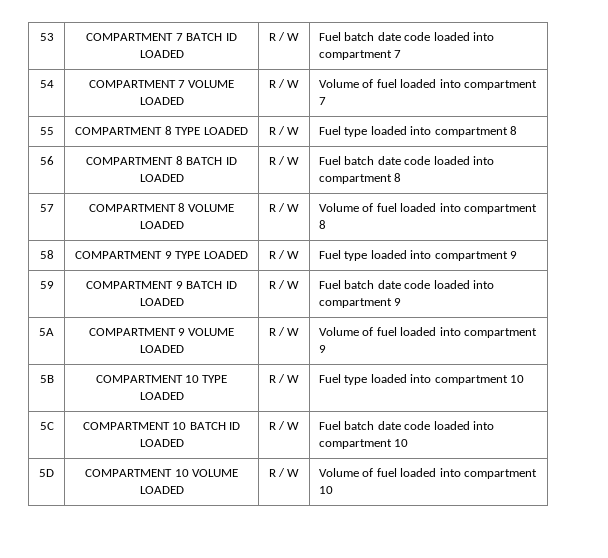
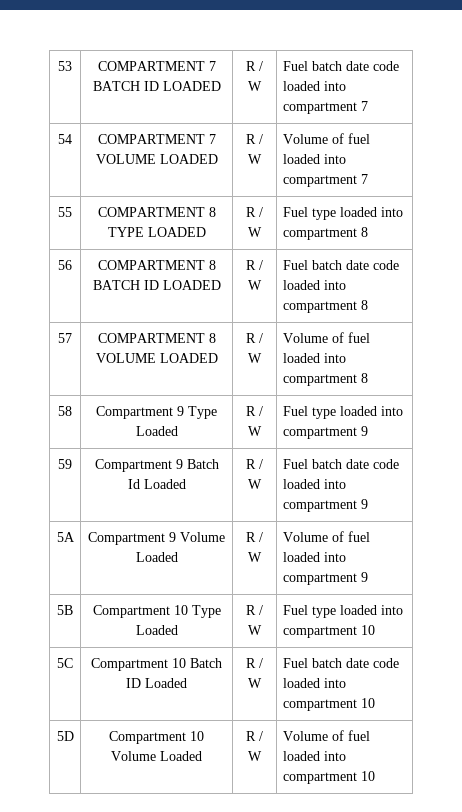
- 58 | COMPARTMENT 9 TYPE LOADED | R / W | Fuel type loaded into compartment 9
+ 58 | Compartment 9 Type Loaded | R / W | Fuel type loaded into compartment 9
- 59 | COMPARTMENT 9 BATCH ID LOADED | R / W | Fuel batch date code loaded into compartment 9
+ 59 | Compartment 9 Batch Id Loaded | R / W | Fuel batch date code loaded into compartment 9
- 5A | COMPARTMENT 9 VOLUME LOADED | R / W | Volume of fuel loaded into compartment 9
+ 5A | Compartment 9 Volume Loaded | R / W | Volume of fuel loaded into compartment 9
- 5B | COMPARTMENT 10 TYPE LOADED | R / W | Fuel type loaded into compartment 10
+ 5B | Compartment 10 Type Loaded | R / W | Fuel type loaded into compartment 10
- 5C | COMPARTMENT 10 BATCH ID LOADED | R / W | Fuel batch date code loaded into compartment 10
+ 5C | Compartment 10 Batch ID Loaded | R / W | Fuel batch date code loaded into compartment 10
- 5D | COMPARTMENT 10 VOLUME LOADED | R / W | Volume of fuel loaded into compartment 10
+ 5D | Compartment 10 Volume Loaded | R / W | Volume of fuel loaded into compartment 10

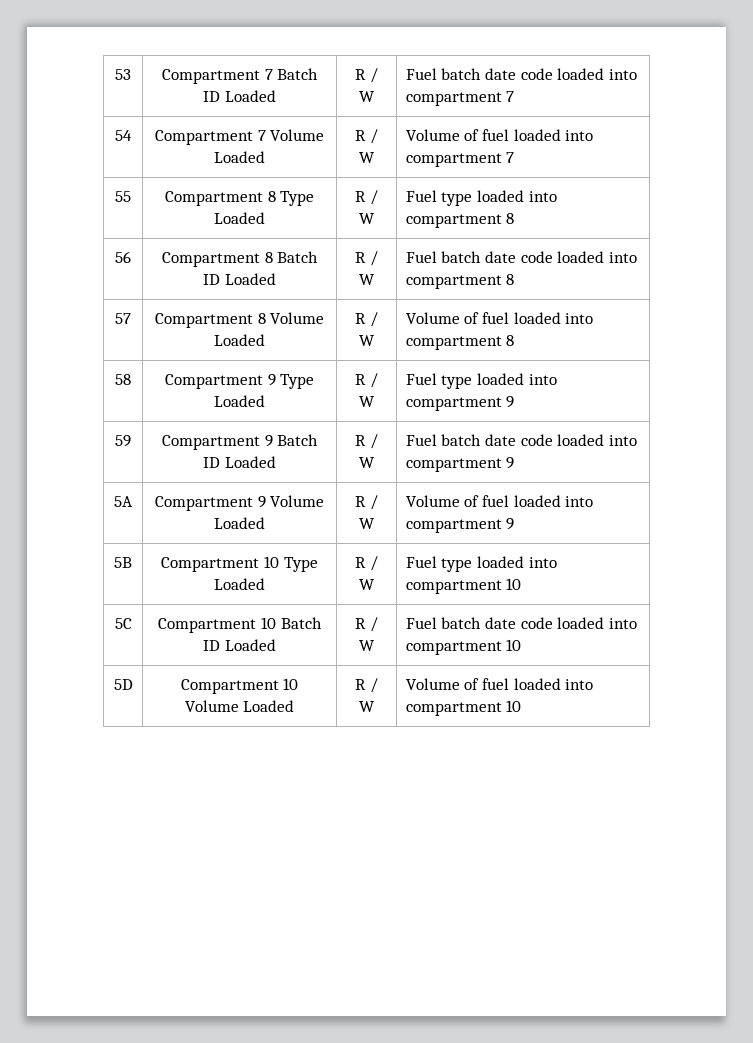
- 53 | COMPARTMENT 7 BATCH ID LOADED | R / W | Fuel batch date code loaded into compartment 7
+ 53 | Compartment 7 Batch ID Loaded | R / W | Fuel batch date code loaded into compartment 7
- 54 | COMPARTMENT 7 VOLUME LOADED | R / W | Volume of fuel loaded into compartment 7
+ 54 | Compartment 7 Volume Loaded | R / W | Volume of fuel loaded into compartment 7
- 55 | COMPARTMENT 8 TYPE LOADED | R / W | Fuel type loaded into compartment 8
+ 55 | Compartment 8 Type Loaded | R / W | Fuel type loaded into compartment 8
- 56 | COMPARTMENT 8 BATCH ID LOADED | R / W | Fuel batch date code loaded into compartment 8
+ 56 | Compartment 8 Batch ID Loaded | R / W | Fuel batch date code loaded into compartment 8
- 57 | COMPARTMENT 8 VOLUME LOADED | R / W | Volume of fuel loaded into compartment 8
+ 57 | Compartment 8 Volume Loaded | R / W | Volume of fuel loaded into compartment 8
- 59 | Compartment 9 Batch Id Loaded | R / W | Fuel batch date code loaded into compartment 9
+ 59 | Compartment 9 Batch ID Loaded | R / W | Fuel batch date code loaded into compartment 9

